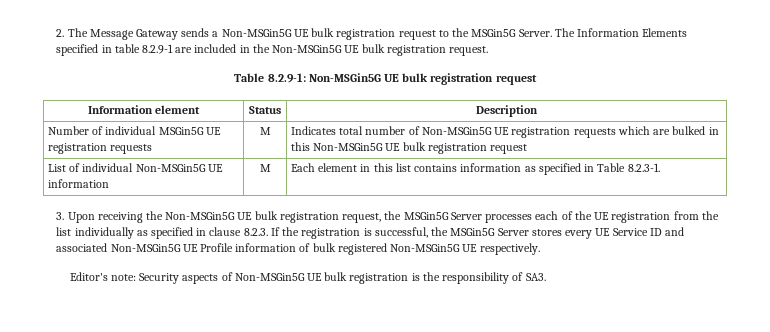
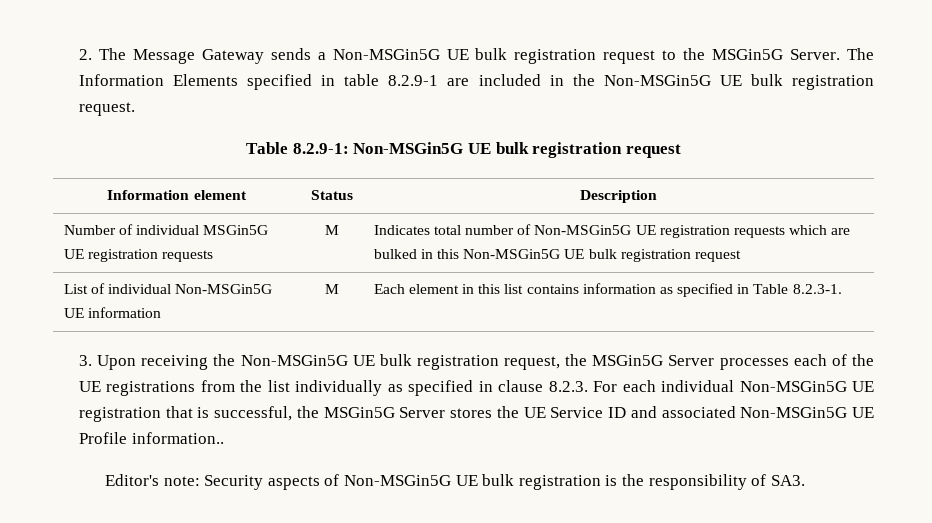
- 3. Upon receiving the Non-MSGin5G UE bulk registration request, the MSGin5G Server processes each of the UE registration from the list individually as specified in clause 8.2.3. If the registration is successful, the MSGin5G Server stores every UE Service ID and associated Non-MSGin5G UE Profile information of bulk registered Non-MSGin5G UE respectively.
+ 3. Upon receiving the Non-MSGin5G UE bulk registration request, the MSGin5G Server processes each of the UE registrations from the list individually as specified in clause 8.2.3. For each individual Non-MSGin5G UE registration that is successful, the MSGin5G Server stores the UE Service ID and associated Non-MSGin5G UE Profile information..

